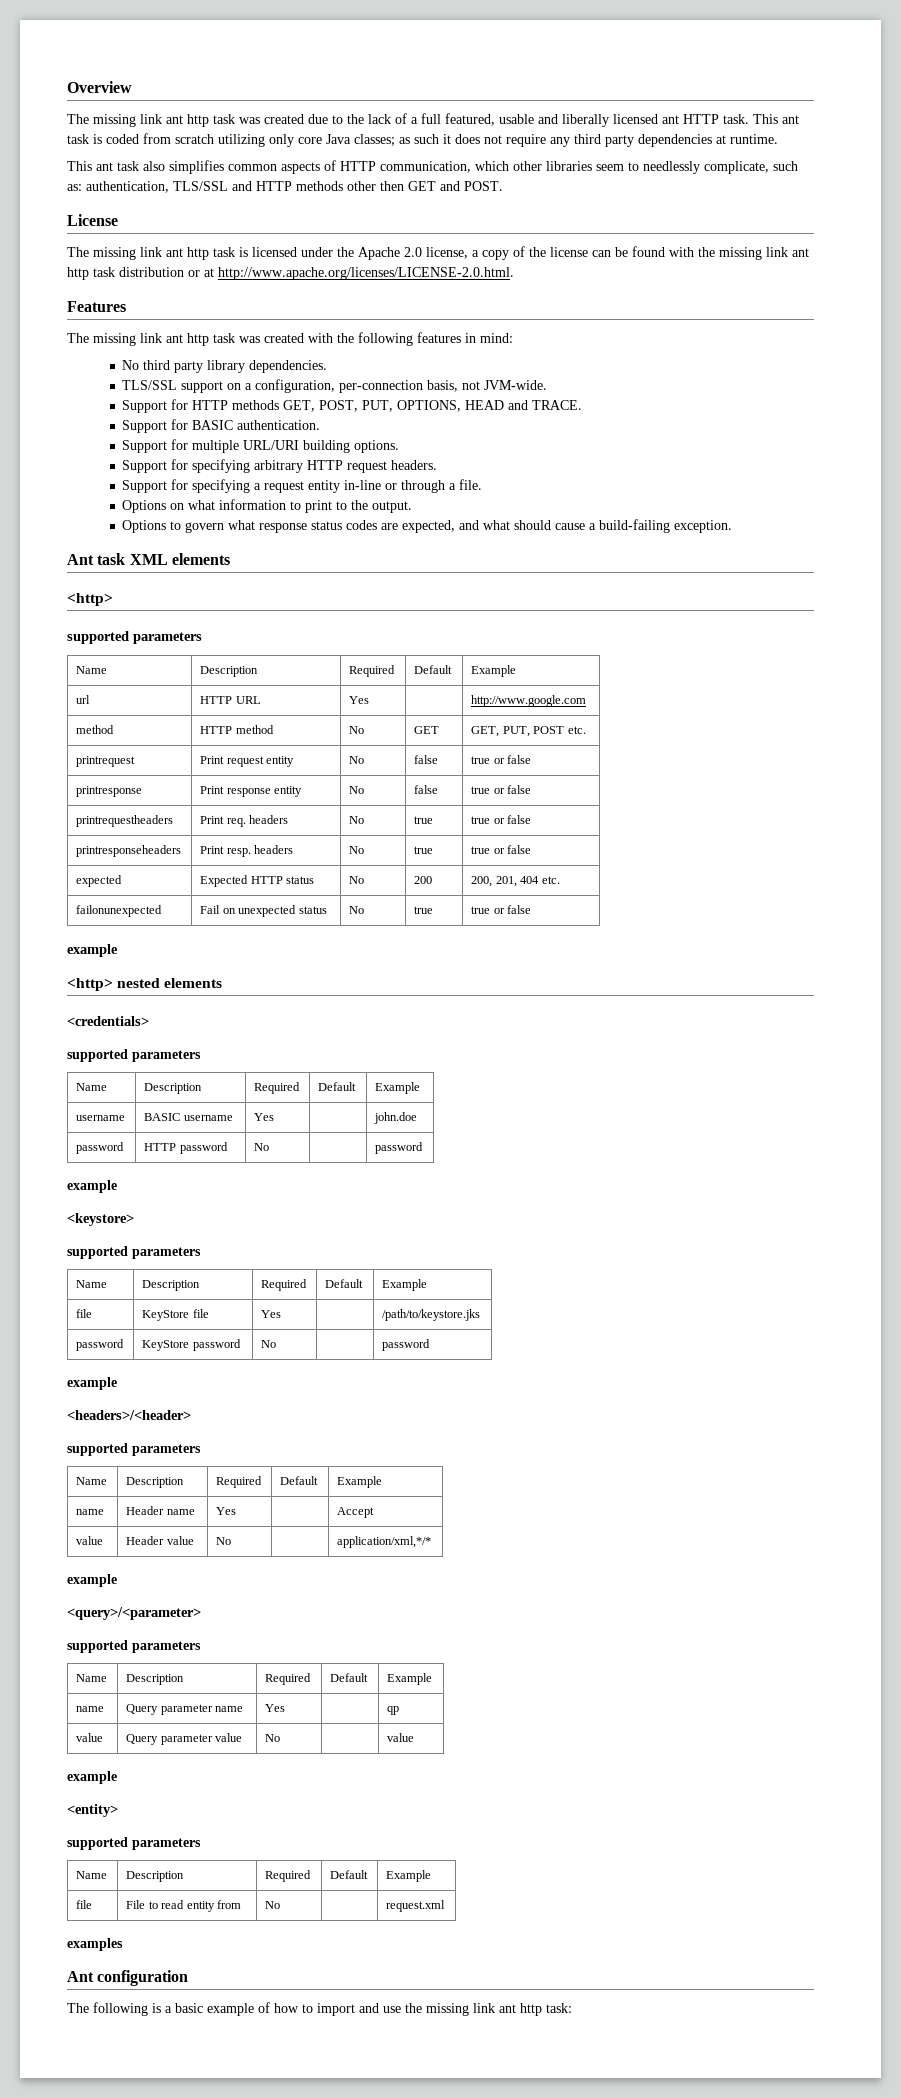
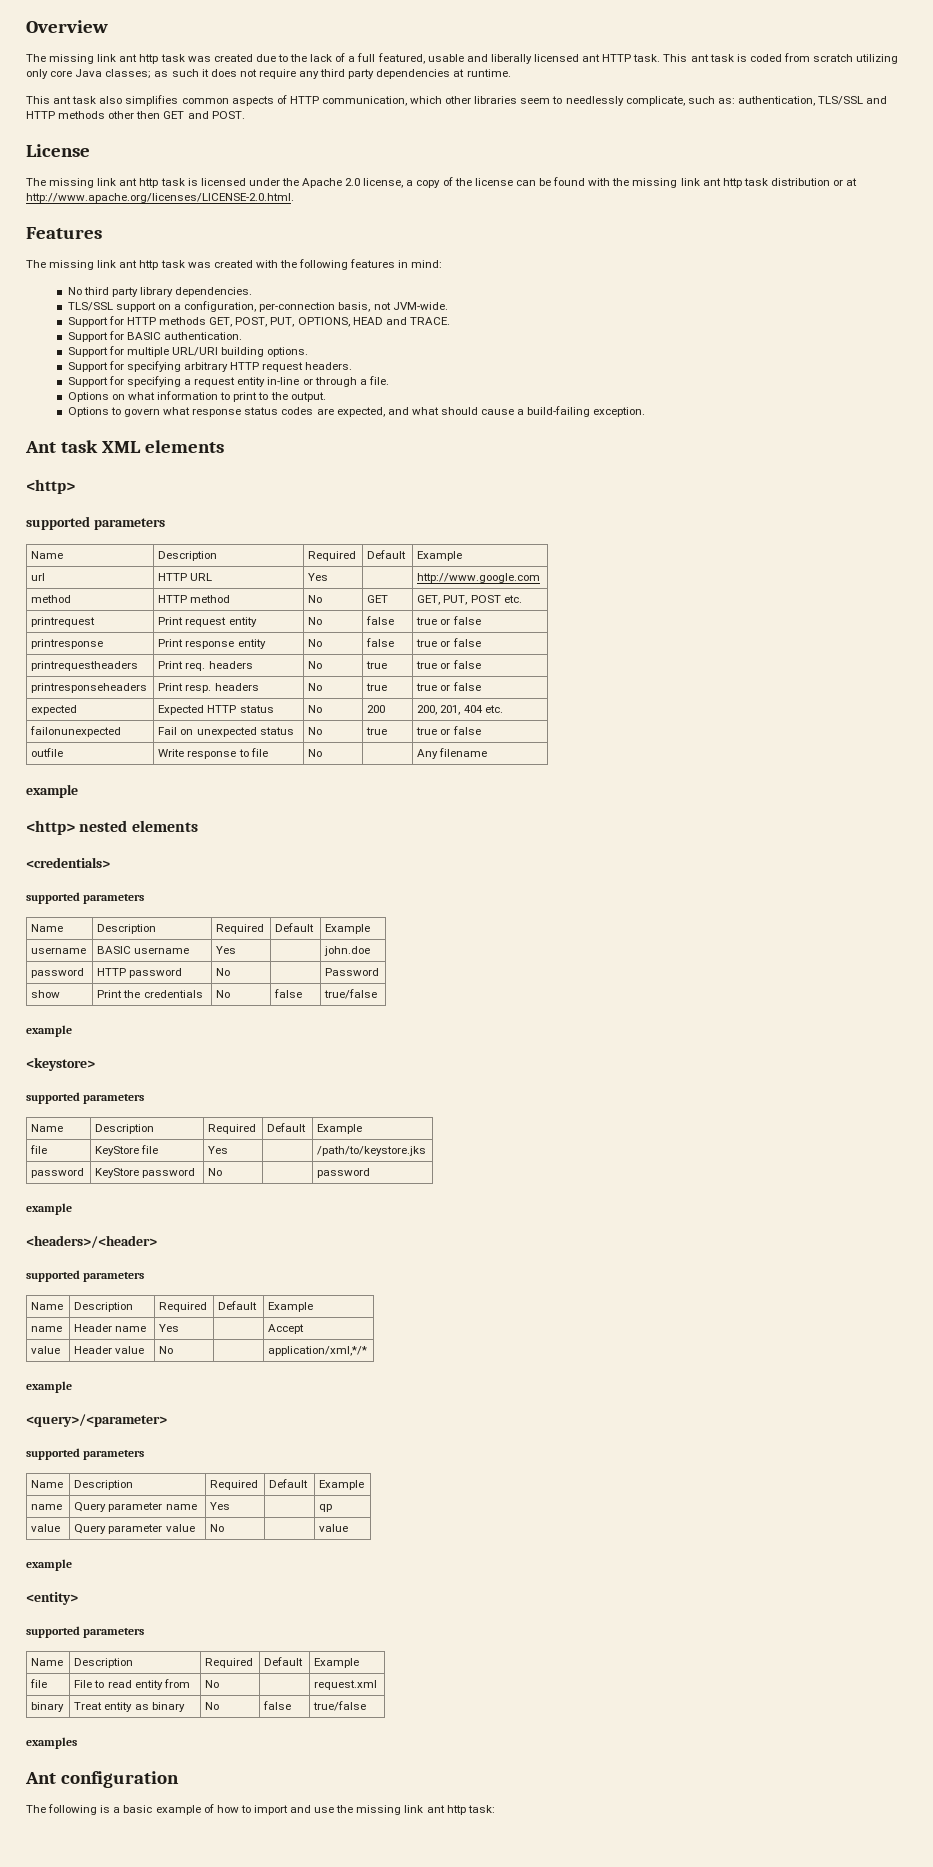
+ outfile | Write response to file | No | | Any filename
- password | HTTP password | No | | password
+ password | HTTP password | No | | Password
+ show | Print the credentials | No | false | true/false
+ binary | Treat entity as binary | No | false | true/false

